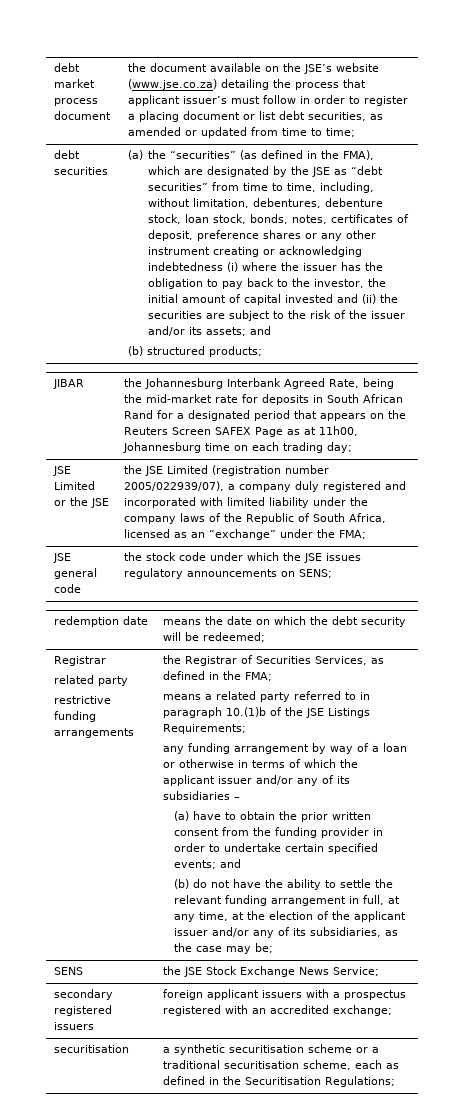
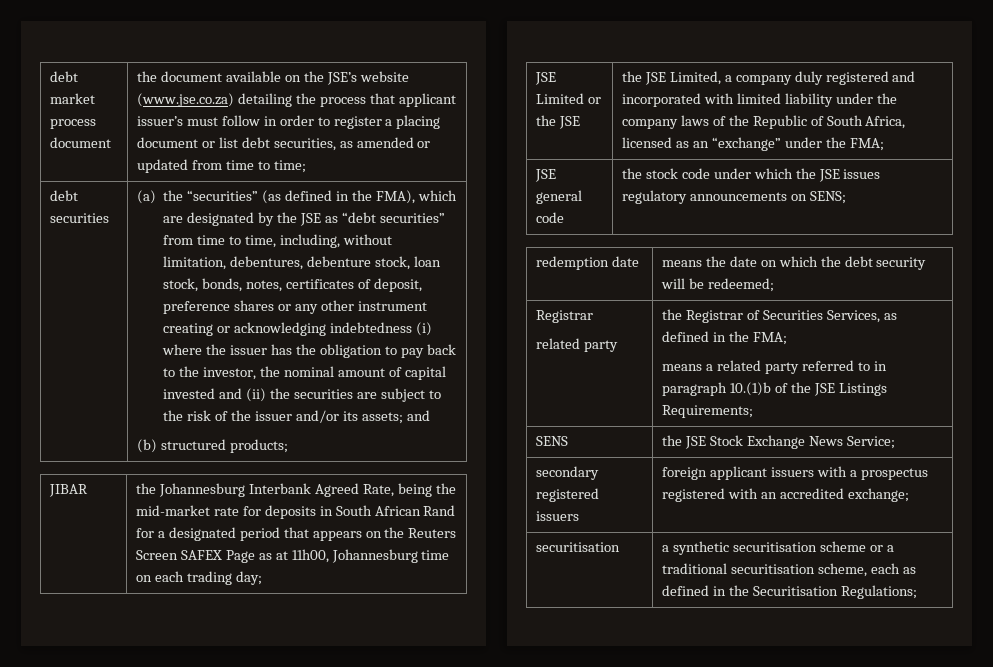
- (a) the “securities” (as defined in the FMA), which are designated by the JSE as “debt securities” from time to time, including, without limitation, debentures, debenture stock, loan stock, bonds, notes, certificates of deposit, preference shares or any other instrument creating or acknowledging indebtedness (i) where the issuer has the obligation to pay back to the investor, the initial amount of capital invested and (ii) the securities are subject to the risk of the issuer and/or its assets;
+ (a) the “securities” (as defined in the FMA), which are designated by the JSE as “debt securities” from time to time, including, without limitation, debentures, debenture stock, loan stock, bonds, notes, certificates of deposit, preference shares or any other instrument creating or acknowledging indebtedness (i) where the issuer has the obligation to pay back to the investor, the nominal amount of capital invested and (ii) the securities are subject to the risk of the issuer and/or its assets;
- JSE Limited or the JSE | the JSE Limited (registration number 2005/022939/07), a company duly registered and incorporated with limited liability under the company laws of the Republic of South Africa, licensed as an “exchange” under the FMA;
+ JSE Limited or the JSE | the JSE Limited, a company duly registered and incorporated with limited liability under the company laws of the Republic of South Africa, licensed as an “exchange” under the FMA;
- restrictive funding arrangements
- any funding arrangement by way of a loan or otherwise in terms of which the applicant issuer and/or any of its subsidiaries –
- (a) have to obtain the prior written consent from the funding provider in order to undertake certain specified events; and
- (b) do not have the ability to settle the relevant funding arrangement in full, at any time, at the election of the applicant issuer and/or any of its subsidiaries, as the case may be;

